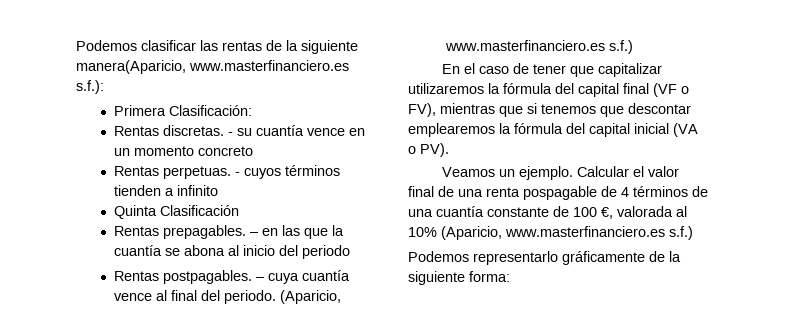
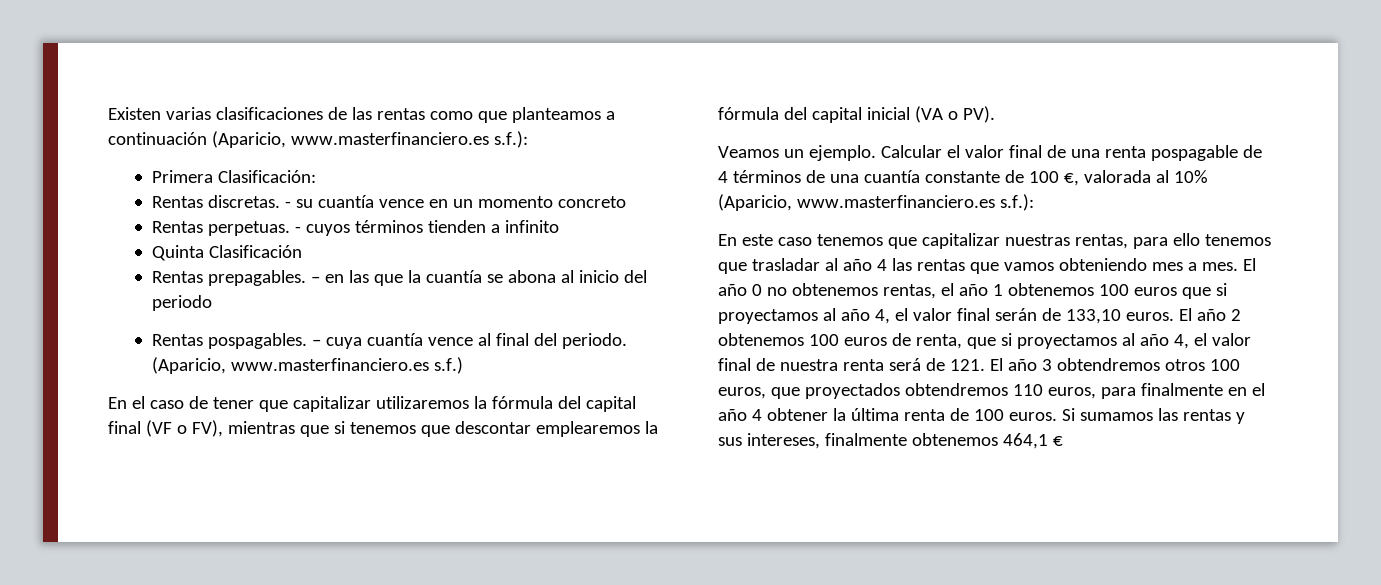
- Podemos clasificar las rentas de la siguiente manera(Aparicio, www.masterfinanciero.es s.f.):
+ Existen varias clasificaciones de las rentas como que planteamos a continuación (Aparicio, www.masterfinanciero.es s.f.):
- Rentas postpagables.
+ Rentas pospagables.
- Calcular el valor final de una renta pospagable de 4 términos de una cuantía constante de 100 €, valorada al 10% (Aparicio, www.masterfinanciero.es s.f.)
- Podemos representarlo gráficamente de la siguiente forma:
+ Calcular el valor final de una renta pospagable de 4 términos de una cuantía constante de 100 €, valorada al 10% (Aparicio, www.masterfinanciero.es s.f.):
+ En este caso tenemos que capitalizar nuestras rentas, para ello tenemos que trasladar al año 4 las rentas que vamos obteniendo mes a mes. El año 0 no obtenemos rentas, el año 1 obtenemos 100 euros que si proyectamos al año 4, el valor final serán de 133,10 euros. El año 2 obtenemos 100 euros de renta, que si proyectamos al año 4, el valor final de nuestra renta será de 121. El año 3 obtendremos otros 100 euros, que proyectados obtendremos 110 euros, para finalmente en el año 4 obtener la última renta de 100 euros. Si sumamos las rentas y sus intereses, finalmente obtenemos 464,1 €

